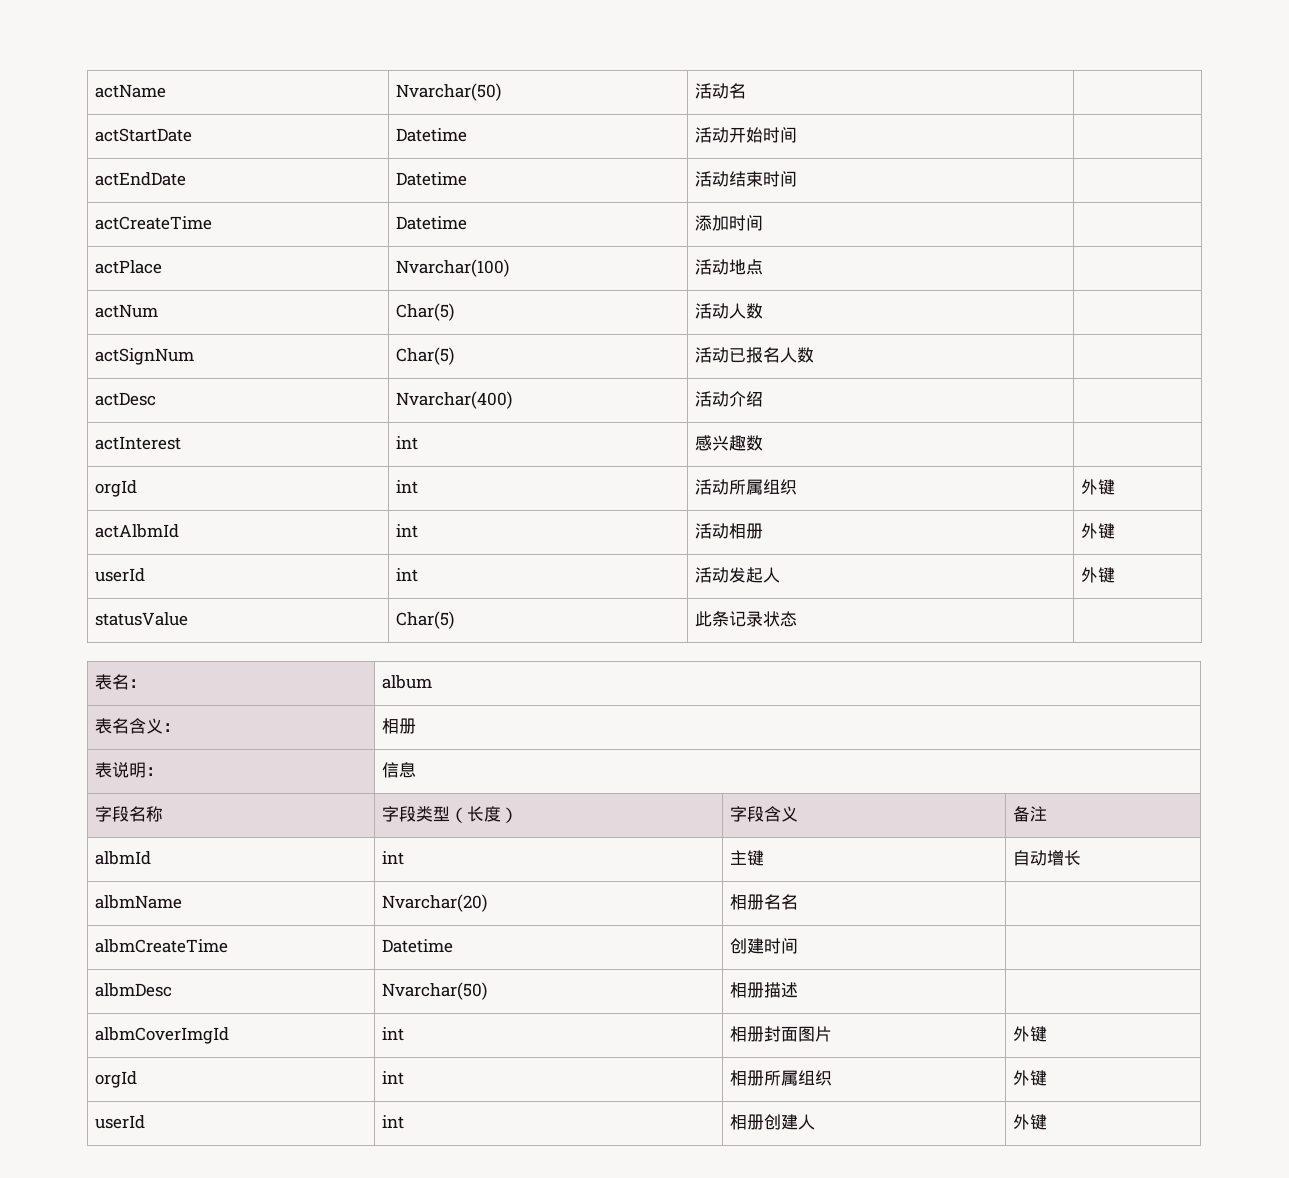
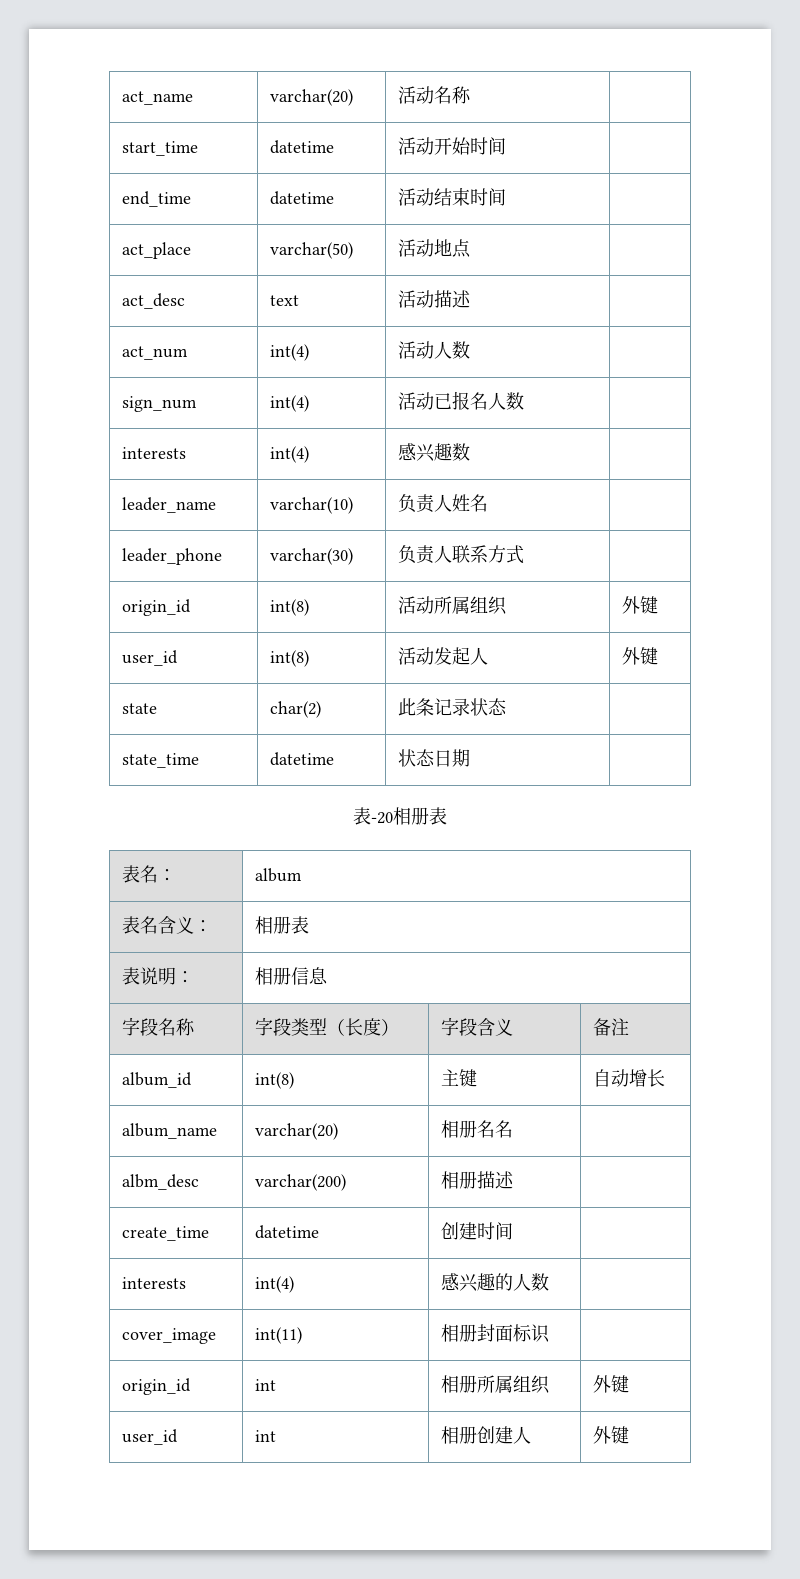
- actName | Nvarchar(50) | 活动名 |
- actStartDate | Datetime | 活动开始时间 |
+ act_name | varchar(20) | 活动名称 |
+ start_time | datetime | 活动开始时间 |
- actEndDate | Datetime | 活动结束时间 |
+ end_time | datetime | 活动结束时间 |
- actCreateTime | Datetime | 添加时间 |
- actPlace | Nvarchar(100) | 活动地点 |
- actNum | Char(5) | 活动人数 |
+ act_place | varchar(50) | 活动地点 |
+ act_desc | text | 活动描述 |
+ act_num | int(4) | 活动人数 |
- actSignNum | Char(5) | 活动已报名人数 |
+ sign_num | int(4) | 活动已报名人数 |
- actDesc | Nvarchar(400) | 活动介绍 |
- actInterest | int | 感兴趣数 |
- orgId | int | 活动所属组织 | 外键
- actAlbmId | int | 活动相册 | 外键
- userId | int | 活动发起人 | 外键
+ interests | int(4) | 感兴趣数 |
+ leader_name | varchar(10) | 负责人姓名 |
+ leader_phone | varchar(30) | 负责人联系方式 |
+ origin_id | int(8) | 活动所属组织 | 外键
+ user_id | int(8) | 活动发起人 | 外键
- statusValue | Char(5) | 此条记录状态 |
+ state | char(2) | 此条记录状态 |
+ state_time | datetime | 状态日期 |
+ 表-20相册表
- 表名含义： | 相册
+ 表名含义： | 相册表
- 表说明： | 信息
+ 表说明： | 相册信息
- albmId | int | 主键 | 自动增长
+ album_id | int(8) | 主键 | 自动增长
- albmName | Nvarchar(20) | 相册名名 |
+ album_name | varchar(20) | 相册名名 |
- albmCreateTime | Datetime | 创建时间 |
- albmDesc | Nvarchar(50) | 相册描述 |
- albmCoverImgId | int | 相册封面图片 | 外键
- orgId | int | 相册所属组织 | 外键
+ albm_desc | varchar(200) | 相册描述 |
+ create_time | datetime | 创建时间 |
+ interests | int(4) | 感兴趣的人数 |
+ cover_image | int(11) | 相册封面标识 |
+ origin_id | int | 相册所属组织 | 外键
- userId | int | 相册创建人 | 外键
+ user_id | int | 相册创建人 | 外键

